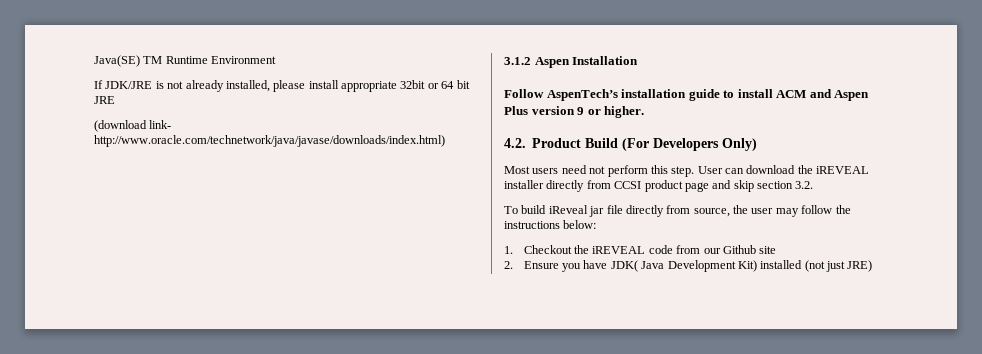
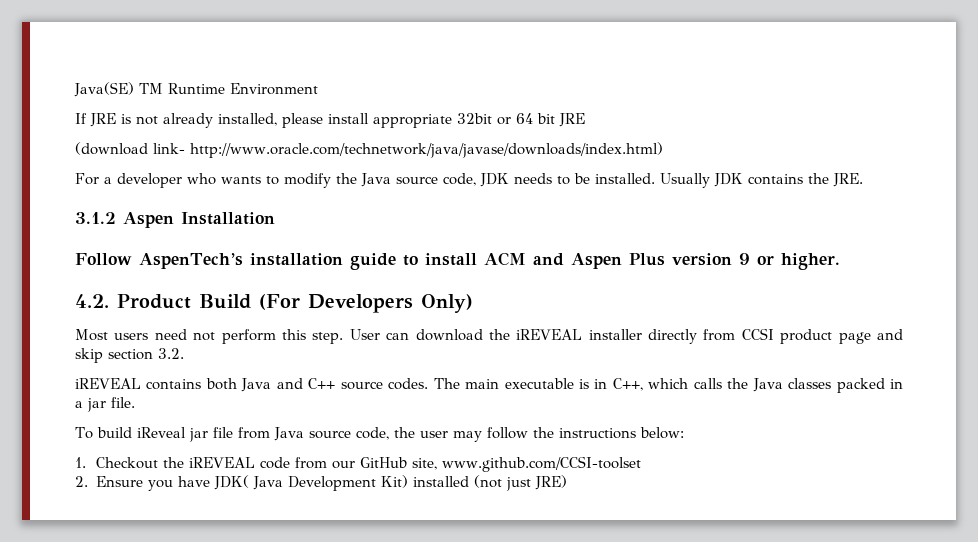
- If JDK/JRE is not already installed, please install appropriate 32bit or 64 bit JRE
+ If JRE is not already installed, please install appropriate 32bit or 64 bit JRE
+ For a developer who wants to modify the Java source code, JDK needs to be installed. Usually JDK contains the JRE.
+ iREVEAL contains both Java and C++ source codes. The main executable is in C++, which calls the Java classes packed in a jar file.
- To build iReveal jar file directly from source, the user may follow the instructions below:
+ To build iReveal jar file from Java source code, the user may follow the instructions below:
- 1. Checkout the iREVEAL code from our Github site
+ 1. Checkout the iREVEAL code from our GitHub site, www.github.com/CCSI-toolset

